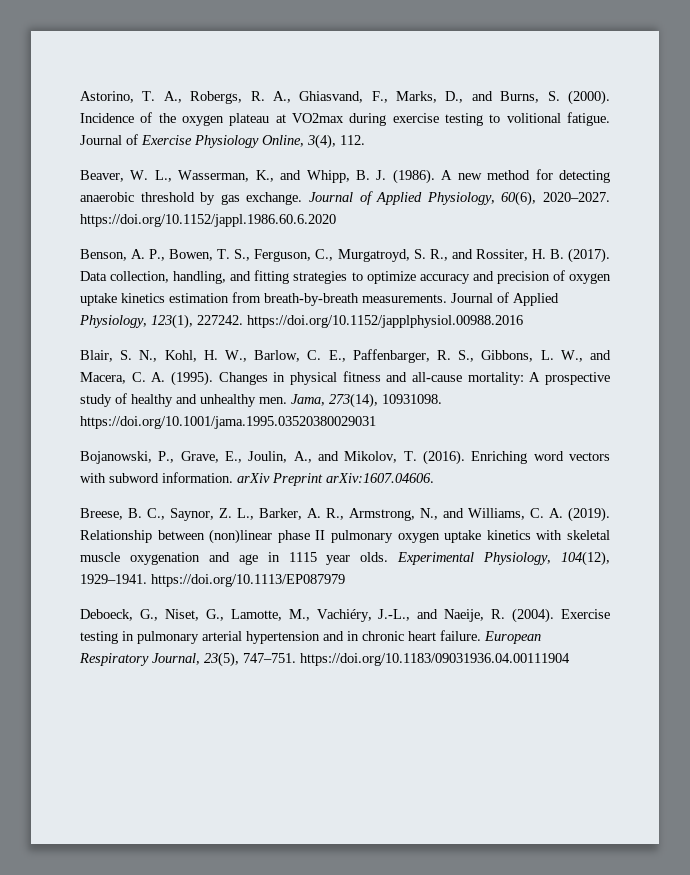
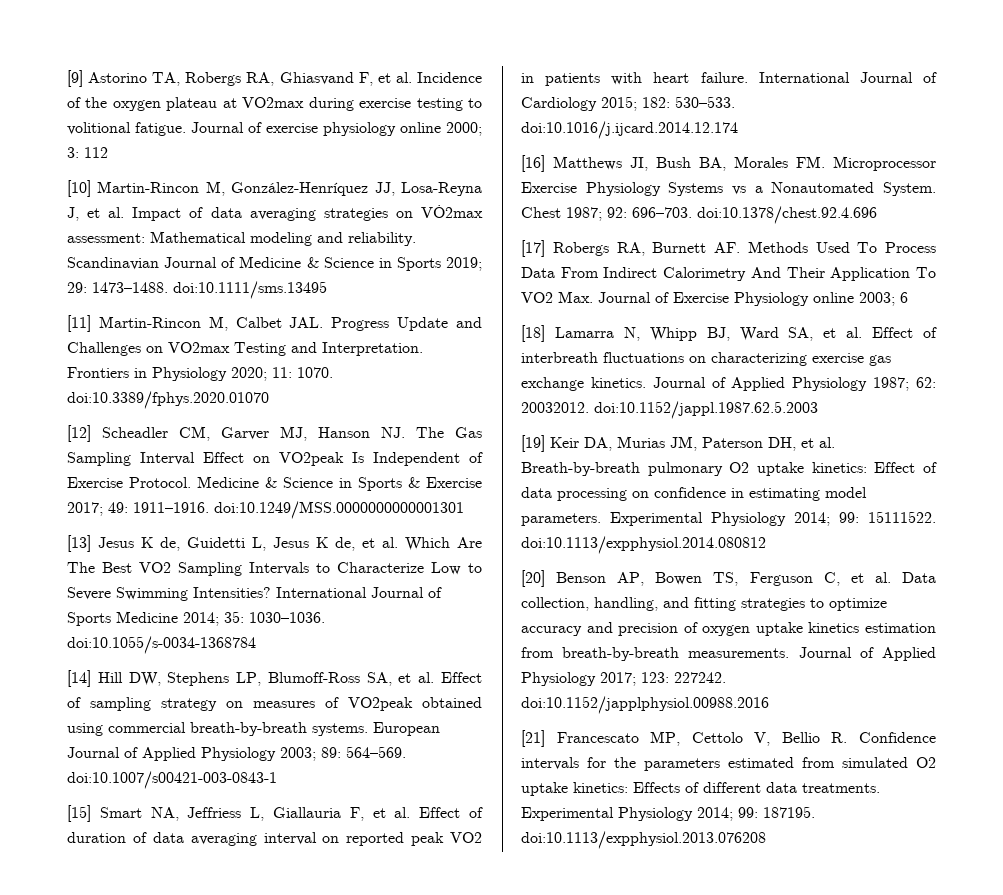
- Astorino, T. A., Robergs, R. A., Ghiasvand, F., Marks, D., and Burns, S. (2000). Incidence of the oxygen plateau at VO2max during exercise testing to volitional fatigue.
+ [9] Astorino TA, Robergs RA, Ghiasvand F, et al. Incidence of the oxygen plateau at VO2max during exercise testing to volitional fatigue.
- Journal of Exercise Physiology Online, 3(4), 112.
- Beaver, W. L., Wasserman, K., and Whipp, B. J. (1986). A new method for detecting anaerobic threshold by gas exchange. Journal of Applied Physiology, 60(6), 2020–2027. https://doi.org/10.1152/jappl.1986.60.6.2020
- Benson, A. P., Bowen, T. S., Ferguson, C., Murgatroyd, S. R., and Rossiter, H. B. (2017). Data collection, handling, and fitting strategies to optimize accuracy and precision of oxygen uptake kinetics estimation from breath-by-breath measurements.
+ Journal of exercise physiology online 2000; 3: 112
+ [10] Martin-Rincon M, González-Henríquez JJ, Losa-Reyna J, et al. Impact of data averaging strategies on VȮ2max assessment: Mathematical modeling and reliability. Scandinavian Journal of Medicine & Science in Sports 2019; 29: 1473–1488. doi:10.1111/sms.13495
+ [11] Martin-Rincon M, Calbet JAL. Progress Update and Challenges on VO2max Testing and Interpretation. Frontiers in Physiology 2020; 11: 1070. doi:10.3389/fphys.2020.01070
+ [12] Scheadler CM, Garver MJ, Hanson NJ. The Gas Sampling Interval Effect on VO2peak Is Independent of Exercise Protocol. Medicine & Science in Sports & Exercise 2017; 49: 1911–1916. doi:10.1249/MSS.0000000000001301
+ [13] Jesus K de, Guidetti L, Jesus K de, et al. Which Are The Best VO2 Sampling Intervals to Characterize Low to Severe Swimming Intensities? International Journal of Sports Medicine 2014; 35: 1030–1036. doi:10.1055/s-0034-1368784
+ [14] Hill DW, Stephens LP, Blumoff-Ross SA, et al. Effect of sampling strategy on measures of VO2peak obtained using commercial breath-by-breath systems. European Journal of Applied Physiology 2003; 89: 564–569. doi:10.1007/s00421-003-0843-1
+ [15] Smart NA, Jeffriess L, Giallauria F, et al. Effect of duration of data averaging interval on reported peak VO2 in patients with heart failure. International Journal of Cardiology 2015; 182: 530–533. doi:10.1016/j.ijcard.2014.12.174
+ [16] Matthews JI, Bush BA, Morales FM. Microprocessor Exercise Physiology Systems vs a Nonautomated System. Chest 1987; 92: 696–703. doi:10.1378/chest.92.4.696
+ [17] Robergs RA, Burnett AF. Methods Used To Process Data From Indirect Calorimetry And Their Application To VO2 Max. Journal of Exercise Physiology online 2003; 6
+ [18] Lamarra N, Whipp BJ, Ward SA, et al. Effect of interbreath fluctuations on characterizing exercise gas exchange kinetics. Journal of Applied Physiology 1987; 62: 20032012. doi:10.1152/jappl.1987.62.5.2003
+ [19] Keir DA, Murias JM, Paterson DH, et al. Breath-by-breath pulmonary O2 uptake kinetics: Effect of data processing on confidence in estimating model parameters. Experimental Physiology 2014; 99: 15111522. doi:10.1113/expphysiol.2014.080812
+ [20] Benson AP, Bowen TS, Ferguson C, et al. Data collection, handling, and fitting strategies to optimize accuracy and precision of oxygen uptake kinetics estimation from breath-by-breath measurements.
- Journal of Applied Physiology, 123(1), 227242. https://doi.org/10.1152/japplphysiol.00988.2016
- Blair, S. N., Kohl, H. W., Barlow, C. E., Paffenbarger, R. S., Gibbons, L. W., and Macera, C. A. (1995). Changes in physical fitness and all-cause mortality: A prospective study of healthy and unhealthy men. Jama, 273(14), 10931098. https://doi.org/10.1001/jama.1995.03520380029031
- Bojanowski, P., Grave, E., Joulin, A., and Mikolov, T. (2016). Enriching word vectors with subword information. arXiv Preprint arXiv:1607.04606.
- Breese, B. C., Saynor, Z. L., Barker, A. R., Armstrong, N., and Williams, C. A. (2019). Relationship between (non)linear phase II pulmonary oxygen uptake kinetics with skeletal muscle oxygenation and age in 1115 year olds. Experimental Physiology, 104(12), 1929–1941. https://doi.org/10.1113/EP087979
- Deboeck, G., Niset, G., Lamotte, M., Vachiéry, J.-L., and Naeije, R. (2004). Exercise testing in pulmonary arterial hypertension and in chronic heart failure. European Respiratory Journal, 23(5), 747–751. https://doi.org/10.1183/09031936.04.00111904
+ Journal of Applied Physiology 2017; 123: 227242. doi:10.1152/japplphysiol.00988.2016
+ [21] Francescato MP, Cettolo V, Bellio R. Confidence intervals for the parameters estimated from simulated O2 uptake kinetics: Effects of different data treatments. Experimental Physiology 2014; 99: 187195. doi:10.1113/expphysiol.2013.076208

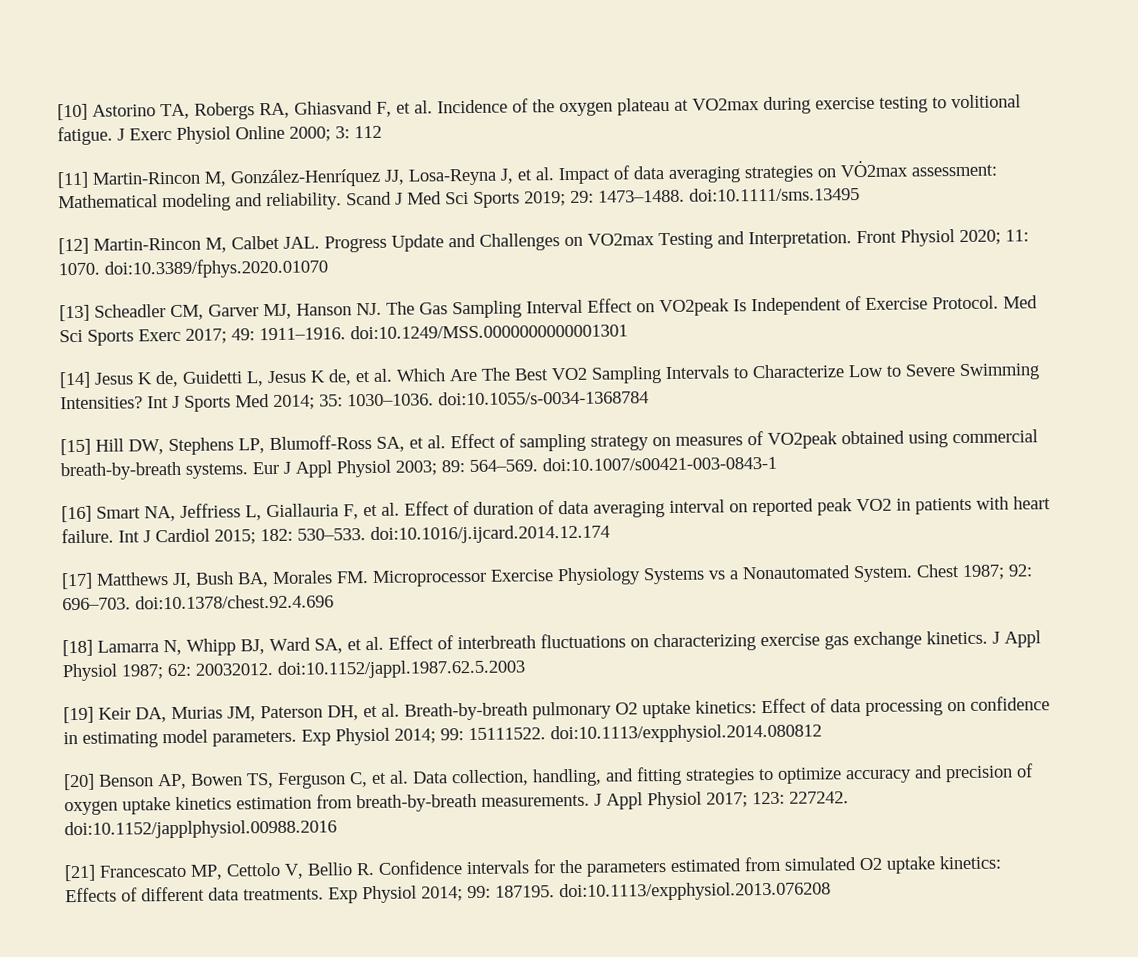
- [9] Astorino TA, Robergs RA, Ghiasvand F, et al. Incidence of the oxygen plateau at VO2max during exercise testing to volitional fatigue.
+ [10] Astorino TA, Robergs RA, Ghiasvand F, et al. Incidence of the oxygen plateau at VO2max during exercise testing to volitional fatigue.
- Journal of exercise physiology online 2000; 3: 112
+ J Exerc Physiol Online 2000; 3: 112
- [10] Martin-Rincon M, González-Henríquez JJ, Losa-Reyna J, et al. Impact of data averaging strategies on VȮ2max assessment: Mathematical modeling and reliability.
+ [11] Martin-Rincon M, González-Henríquez JJ, Losa-Reyna J, et al. Impact of data averaging strategies on VȮ2max assessment: Mathematical modeling and reliability.
- Scandinavian Journal of Medicine & Science in Sports 2019; 29: 1473–1488. doi:10.1111/sms.13495
+ Scand J Med Sci Sports 2019; 29: 1473–1488. doi:10.1111/sms.13495
- [11] Martin-Rincon M, Calbet JAL. Progress Update and Challenges on VO2max Testing and Interpretation.
+ [12] Martin-Rincon M, Calbet JAL. Progress Update and Challenges on VO2max Testing and Interpretation.
- Frontiers in Physiology 2020; 11: 1070. doi:10.3389/fphys.2020.01070
+ Front Physiol 2020; 11: 1070. doi:10.3389/fphys.2020.01070
- [12] Scheadler CM, Garver MJ, Hanson NJ. The Gas Sampling Interval Effect on VO2peak Is Independent of Exercise Protocol.
+ [13] Scheadler CM, Garver MJ, Hanson NJ. The Gas Sampling Interval Effect on VO2peak Is Independent of Exercise Protocol.
- Medicine & Science in Sports & Exercise 2017; 49: 1911–1916. doi:10.1249/MSS.0000000000001301
+ Med Sci Sports Exerc 2017; 49: 1911–1916. doi:10.1249/MSS.0000000000001301
- [13] Jesus K de, Guidetti L, Jesus K de, et al. Which Are The Best VO2 Sampling Intervals to Characterize Low to Severe Swimming Intensities?
+ [14] Jesus K de, Guidetti L, Jesus K de, et al. Which Are The Best VO2 Sampling Intervals to Characterize Low to Severe Swimming Intensities?
- International Journal of Sports Medicine 2014; 35: 1030–1036. doi:10.1055/s-0034-1368784
+ Int J Sports Med 2014; 35: 1030–1036. doi:10.1055/s-0034-1368784
- [14] Hill DW, Stephens LP, Blumoff-Ross SA, et al. Effect of sampling strategy on measures of VO2peak obtained using commercial breath-by-breath systems.
+ [15] Hill DW, Stephens LP, Blumoff-Ross SA, et al. Effect of sampling strategy on measures of VO2peak obtained using commercial breath-by-breath systems.
- European Journal of Applied Physiology 2003; 89: 564–569. doi:10.1007/s00421-003-0843-1
+ Eur J Appl Physiol 2003; 89: 564–569. doi:10.1007/s00421-003-0843-1
- [15] Smart NA, Jeffriess L, Giallauria F, et al. Effect of duration of data averaging interval on reported peak VO2 in patients with heart failure.
+ [16] Smart NA, Jeffriess L, Giallauria F, et al. Effect of duration of data averaging interval on reported peak VO2 in patients with heart failure.
- International Journal of Cardiology 2015; 182: 530–533. doi:10.1016/j.ijcard.2014.12.174
+ Int J Cardiol 2015; 182: 530–533. doi:10.1016/j.ijcard.2014.12.174
- [16] Matthews JI, Bush BA, Morales FM. Microprocessor Exercise Physiology Systems vs a Nonautomated System.
+ [17] Matthews JI, Bush BA, Morales FM. Microprocessor Exercise Physiology Systems vs a Nonautomated System.
- [17] Robergs RA, Burnett AF. Methods Used To Process Data From Indirect Calorimetry And Their Application To VO2 Max. Journal of Exercise Physiology online 2003; 6
- Journal of Applied Physiology 1987; 62: 20032012. doi:10.1152/jappl.1987.62.5.2003
+ J Appl Physiol 1987; 62: 20032012. doi:10.1152/jappl.1987.62.5.2003
- Experimental Physiology 2014; 99: 15111522. doi:10.1113/expphysiol.2014.080812
+ Exp Physiol 2014; 99: 15111522. doi:10.1113/expphysiol.2014.080812
- Journal of Applied Physiology 2017; 123: 227242. doi:10.1152/japplphysiol.00988.2016
+ J Appl Physiol 2017; 123: 227242. doi:10.1152/japplphysiol.00988.2016
- Experimental Physiology 2014; 99: 187195. doi:10.1113/expphysiol.2013.076208
+ Exp Physiol 2014; 99: 187195. doi:10.1113/expphysiol.2013.076208

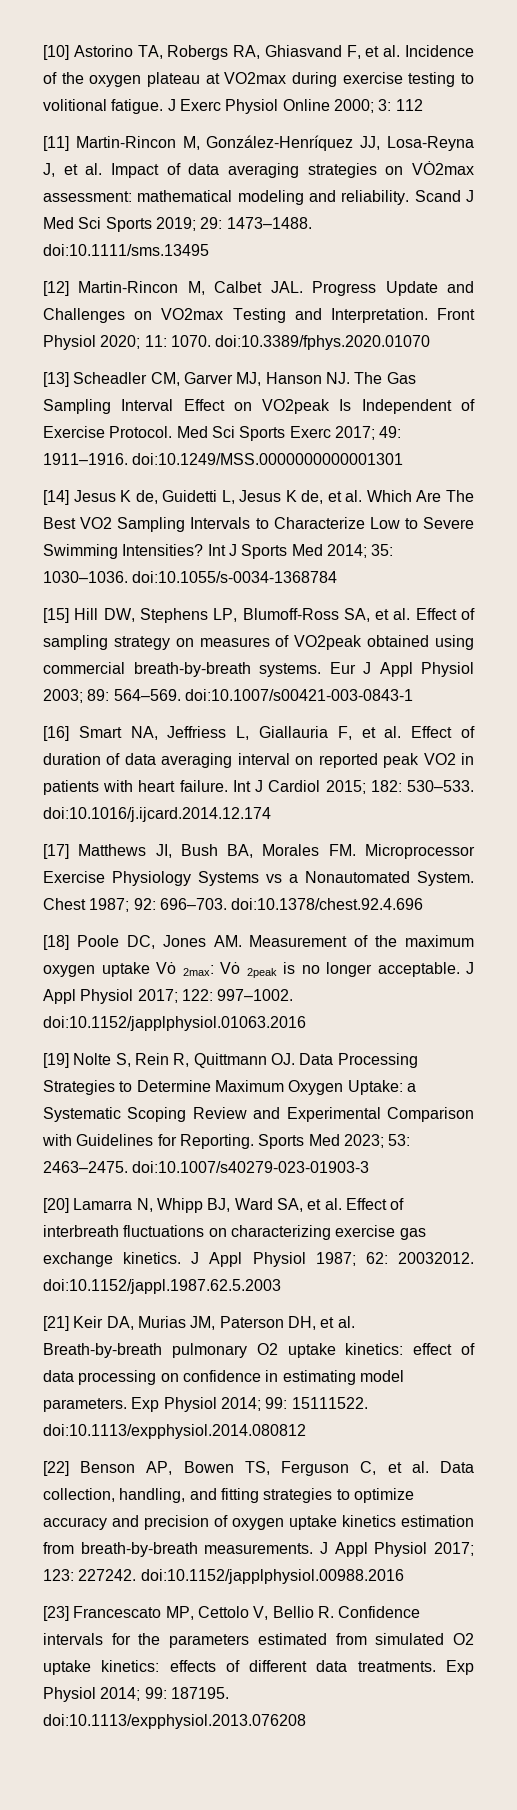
- [11] Martin-Rincon M, González-Henríquez JJ, Losa-Reyna J, et al. Impact of data averaging strategies on VȮ2max assessment: Mathematical modeling and reliability.
+ [11] Martin-Rincon M, González-Henríquez JJ, Losa-Reyna J, et al. Impact of data averaging strategies on VȮ2max assessment: mathematical modeling and reliability.
- [18] Lamarra N, Whipp BJ, Ward SA, et al. Effect of interbreath fluctuations on characterizing exercise gas exchange kinetics.
+ [18] Poole DC, Jones AM. Measurement of the maximum oxygen uptake Vȯ 2max: Vȯ 2peak is no longer acceptable. J Appl Physiol 2017; 122: 997–1002. doi:10.1152/japplphysiol.01063.2016
+ [19] Nolte S, Rein R, Quittmann OJ. Data Processing Strategies to Determine Maximum Oxygen Uptake: a Systematic Scoping Review and Experimental Comparison with Guidelines for Reporting. Sports Med 2023; 53: 2463–2475. doi:10.1007/s40279-023-01903-3
+ [20] Lamarra N, Whipp BJ, Ward SA, et al. Effect of interbreath fluctuations on characterizing exercise gas exchange kinetics.
- [19] Keir DA, Murias JM, Paterson DH, et al. Breath-by-breath pulmonary O2 uptake kinetics: Effect of data processing on confidence in estimating model parameters.
+ [21] Keir DA, Murias JM, Paterson DH, et al. Breath-by-breath pulmonary O2 uptake kinetics: effect of data processing on confidence in estimating model parameters.
- [20] Benson AP, Bowen TS, Ferguson C, et al. Data collection, handling, and fitting strategies to optimize accuracy and precision of oxygen uptake kinetics estimation from breath-by-breath measurements.
+ [22] Benson AP, Bowen TS, Ferguson C, et al. Data collection, handling, and fitting strategies to optimize accuracy and precision of oxygen uptake kinetics estimation from breath-by-breath measurements.
- [21] Francescato MP, Cettolo V, Bellio R. Confidence intervals for the parameters estimated from simulated O2 uptake kinetics: Effects of different data treatments.
+ [23] Francescato MP, Cettolo V, Bellio R. Confidence intervals for the parameters estimated from simulated O2 uptake kinetics: effects of different data treatments.

